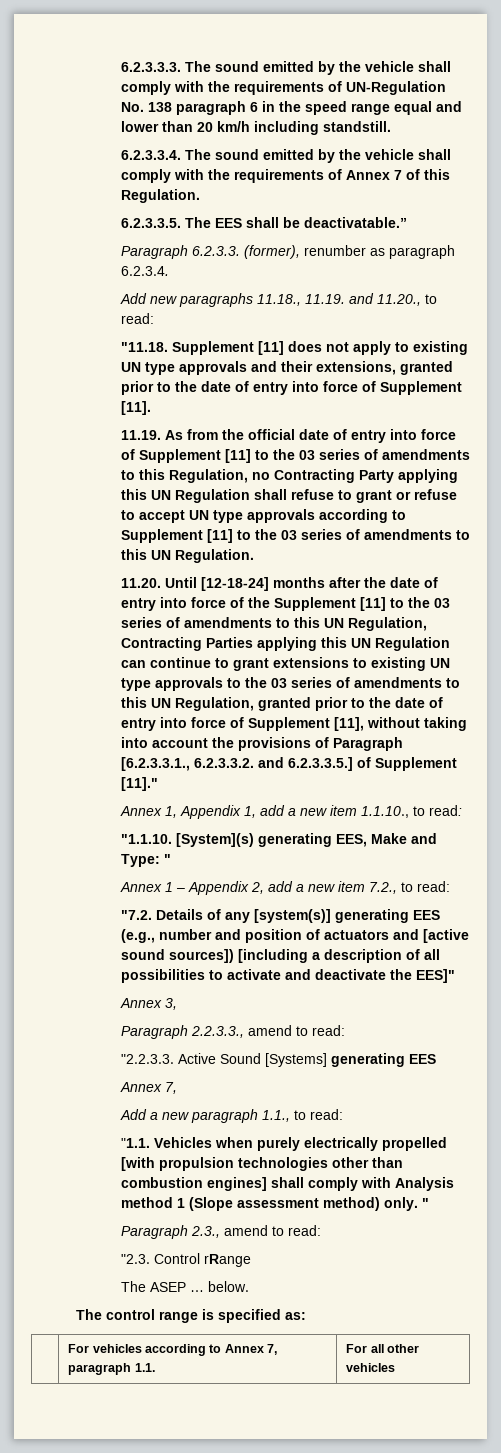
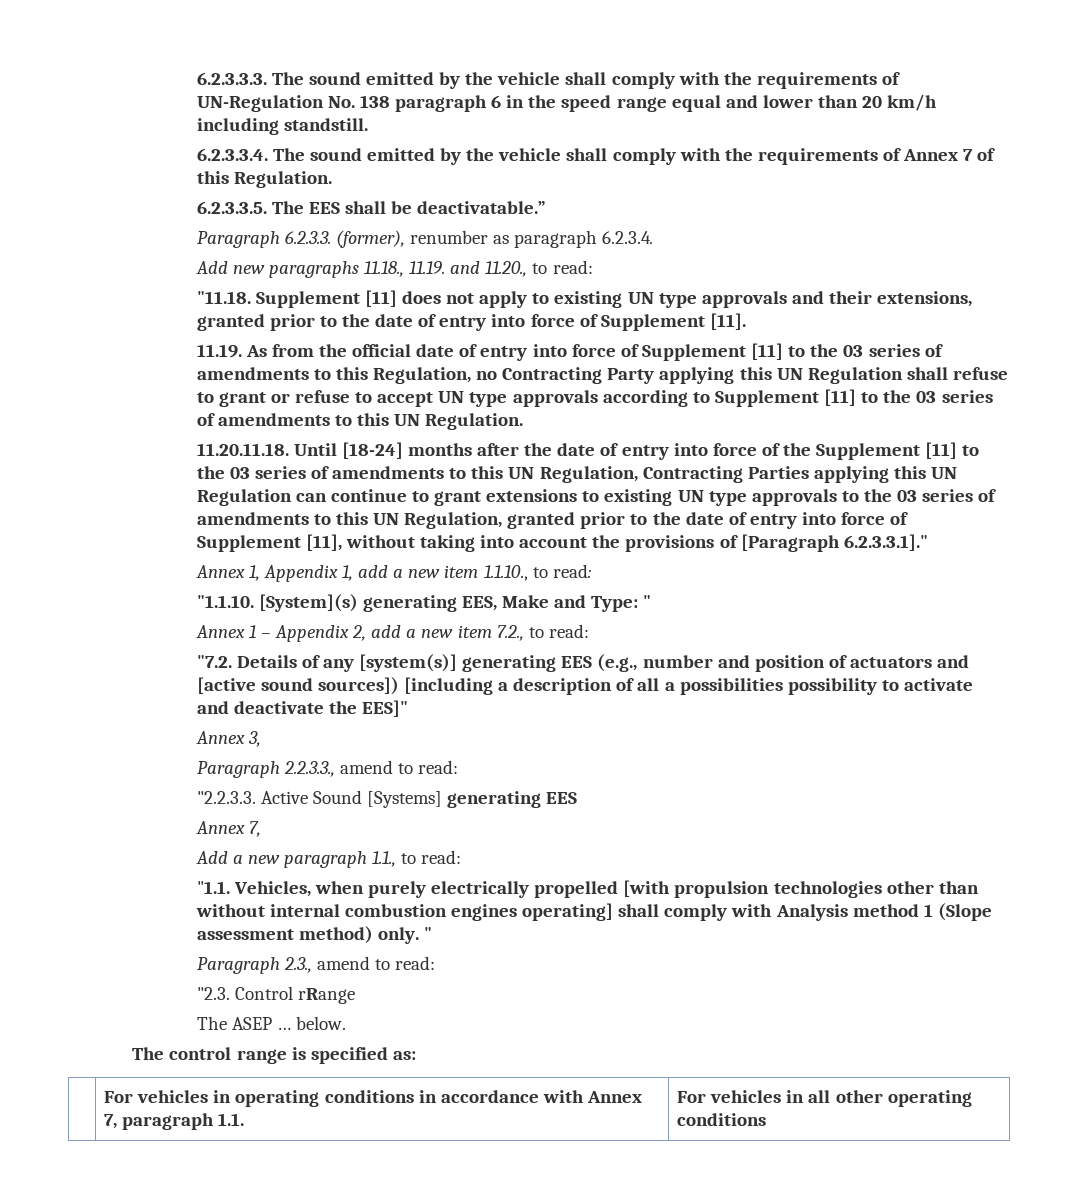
- 11.20. Until [12-18-24] months after the date of entry into force of the Supplement [11] to the 03 series of amendments to this UN Regulation, Contracting Parties applying this UN Regulation can continue to grant extensions to existing UN type approvals to the 03 series of amendments to this UN Regulation, granted prior to the date of entry into force of Supplement [11], without taking into account the provisions of Paragraph [6.2.3.3.1., 6.2.3.3.2. and 6.2.3.3.5.] of Supplement [11]."
+ 11.20.11.18. Until [18-24] months after the date of entry into force of the Supplement [11] to the 03 series of amendments to this UN Regulation, Contracting Parties applying this UN Regulation can continue to grant extensions to existing UN type approvals to the 03 series of amendments to this UN Regulation, granted prior to the date of entry into force of Supplement [11], without taking into account the provisions of [Paragraph 6.2.3.3.1]."
- "7.2. Details of any [system(s)] generating EES (e.g., number and position of actuators and [active sound sources]) [including a description of all possibilities to activate and deactivate the EES]"
+ "7.2. Details of any [system(s)] generating EES (e.g., number and position of actuators and [active sound sources]) [including a description of all a possibilities possibility to activate and deactivate the EES]"
- "1.1. Vehicles when purely electrically propelled [with propulsion technologies other than combustion engines] shall comply with Analysis method 1 (Slope assessment method) only.
+ "1.1. Vehicles, when purely electrically propelled [with propulsion technologies other than without internal combustion engines operating] shall comply with Analysis method 1 (Slope assessment method) only.
- | For vehicles according to Annex 7, paragraph 1.1. | For all other vehicles
+ | For vehicles in operating conditions in accordance with Annex 7, paragraph 1.1. | For vehicles in all other operating conditions

